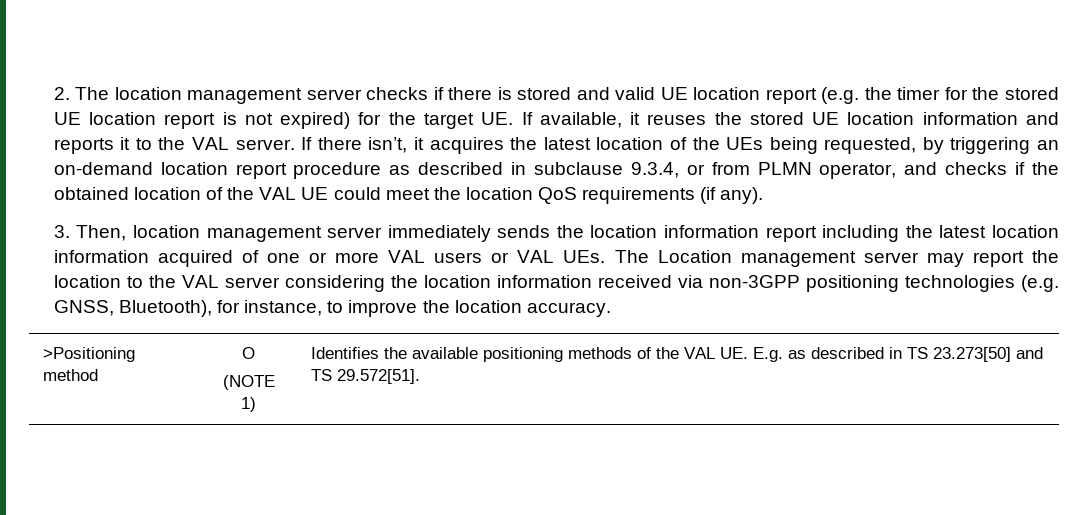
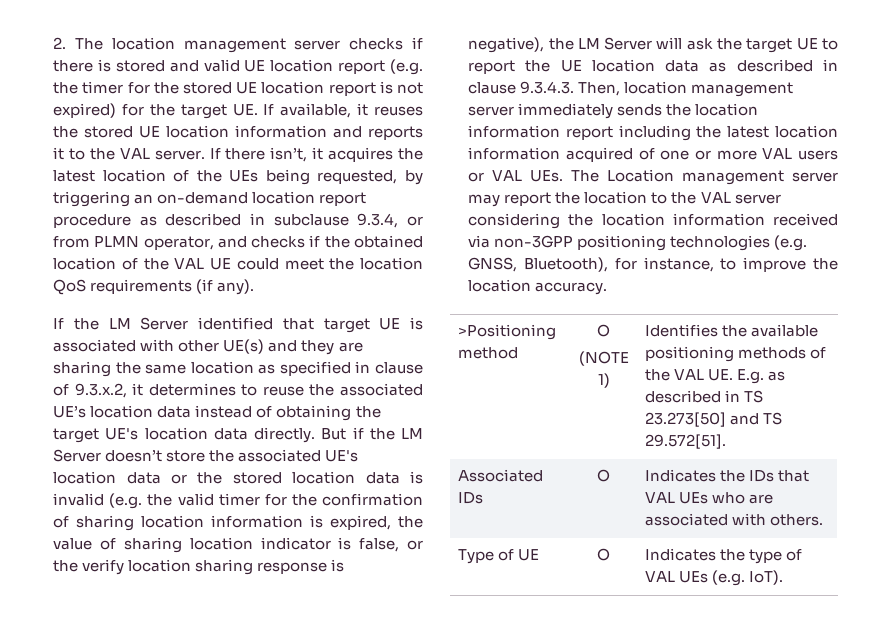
- 3. Then, location management server immediately sends the location information report including the latest location information acquired of one or more VAL users or VAL UEs. The Location management server may report the location to the VAL server considering the location information received via non-3GPP positioning technologies (e.g. GNSS, Bluetooth), for instance, to improve the location accuracy.
+ If the LM Server identified that target UE is associated with other UE(s) and they are sharing the same location as specified in clause of 9.3.x.2, it determines to reuse the associated UE’s location data instead of obtaining the target UE's location data directly. But if the LM Server doesn’t store the associated UE's location data or the stored location data is invalid (e.g. the valid timer for the confirmation of sharing location information is expired, the value of sharing location indicator is false, or the verify location sharing response is negative), the LM Server will ask the target UE to report the UE location data as described in clause 9.3.4.3. Then, location management server immediately sends the location information report including the latest location information acquired of one or more VAL users or VAL UEs. The Location management server may report the location to the VAL server considering the location information received via non-3GPP positioning technologies (e.g. GNSS, Bluetooth), for instance, to improve the location accuracy.
+ Associated IDs | O | Indicates the IDs that VAL UEs who are associated with others.
+ Type of UE | O | Indicates the type of VAL UEs (e.g. IoT).

